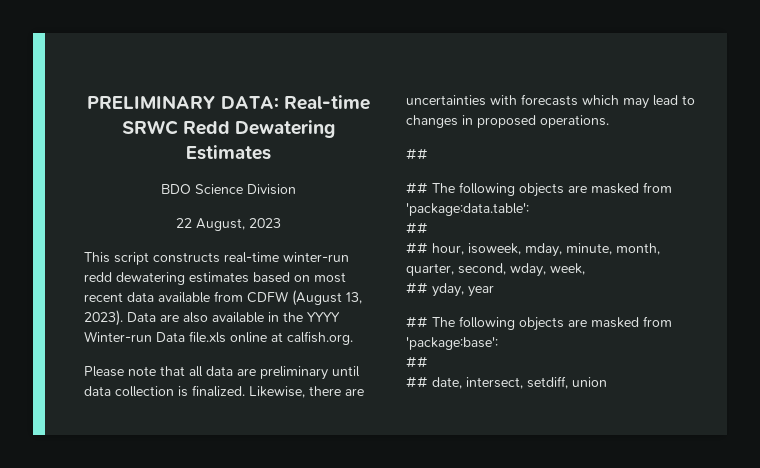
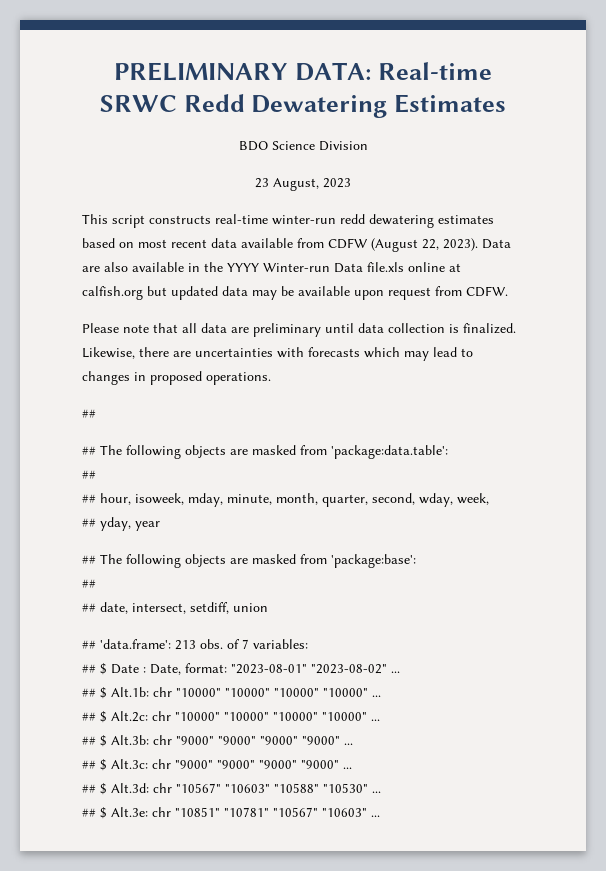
- 22 August, 2023
+ 23 August, 2023
- This script constructs real-time winter-run redd dewatering estimates based on most recent data available from CDFW (August 13, 2023).
+ This script constructs real-time winter-run redd dewatering estimates based on most recent data available from CDFW (August 22, 2023).
- Data are also available in the YYYY Winter-run Data file.xls online at calfish.org.
+ Data are also available in the YYYY Winter-run Data file.xls online at calfish.org but updated data may be available upon request from CDFW.
+ ## 'data.frame': 213 obs. of 7 variables:
+ ## $ Date : Date, format: "2023-08-01" "2023-08-02" ...
+ ## $ Alt.1b: chr "10000" "10000" "10000" "10000" ...
+ ## $ Alt.2c: chr "10000" "10000" "10000" "10000" ...
+ ## $ Alt.3b: chr "9000" "9000" "9000" "9000" ...
+ ## $ Alt.3c: chr "9000" "9000" "9000" "9000" ...
+ ## $ Alt.3d: chr "10567" "10603" "10588" "10530" ...
+ ## $ Alt.3e: chr "10851" "10781" "10567" "10603" ...

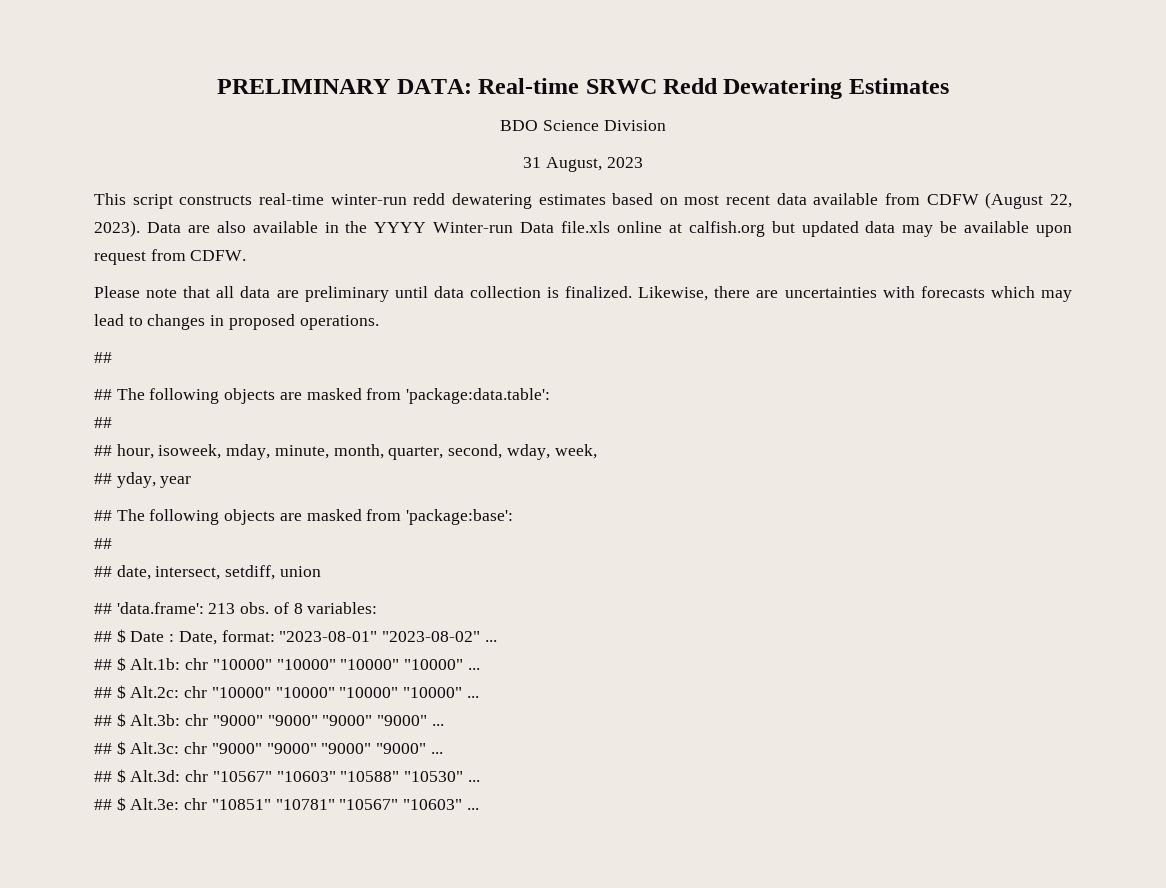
- 23 August, 2023
+ 31 August, 2023
- ## 'data.frame': 213 obs. of 7 variables:
+ ## 'data.frame': 213 obs. of 8 variables:

